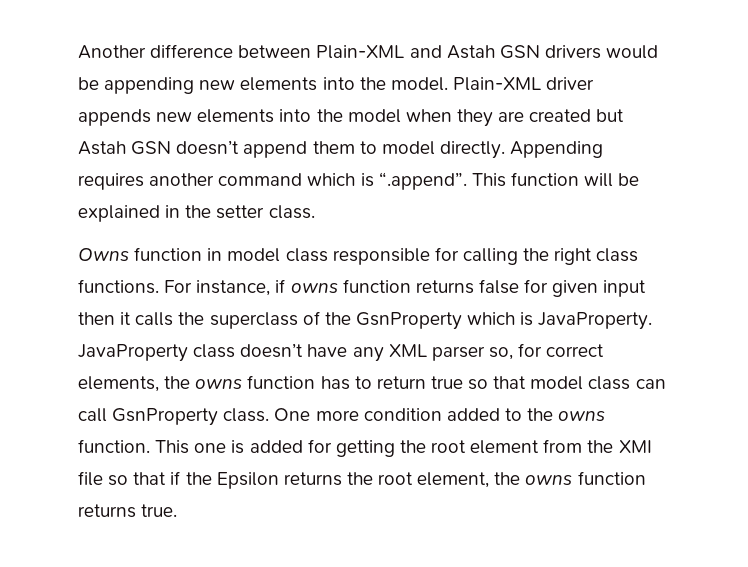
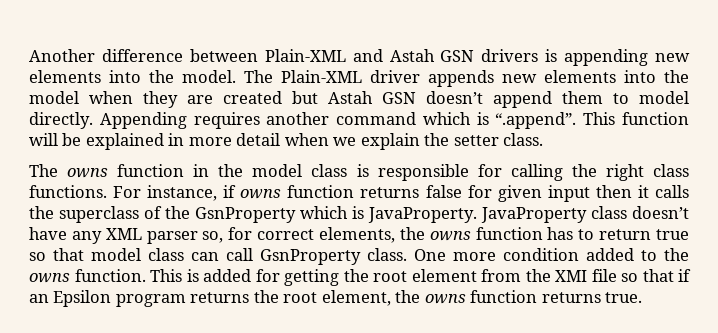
- Another difference between Plain-XML and Astah GSN drivers would be appending new elements into the model.
+ Another difference between Plain-XML and Astah GSN drivers is appending new elements into the model.
- Plain-XML driver appends new elements into the model when they are created but Astah GSN doesn’t append them to model directly.
+ The Plain-XML driver appends new elements into the model when they are created but Astah GSN doesn’t append them to model directly.
- Appending requires another command which is “.append”. This function will be explained in the setter class.
+ Appending requires another command which is “.append”. This function will be explained in more detail when we explain the setter class.
- Owns function in model class responsible for calling the right class functions.
+ The owns function in the model class is responsible for calling the right class functions.
- This one is added for getting the root element from the XMI file so that if the Epsilon returns the root element, the owns function returns true.
+ This is added for getting the root element from the XMI file so that if an Epsilon program returns the root element, the owns function returns true.

